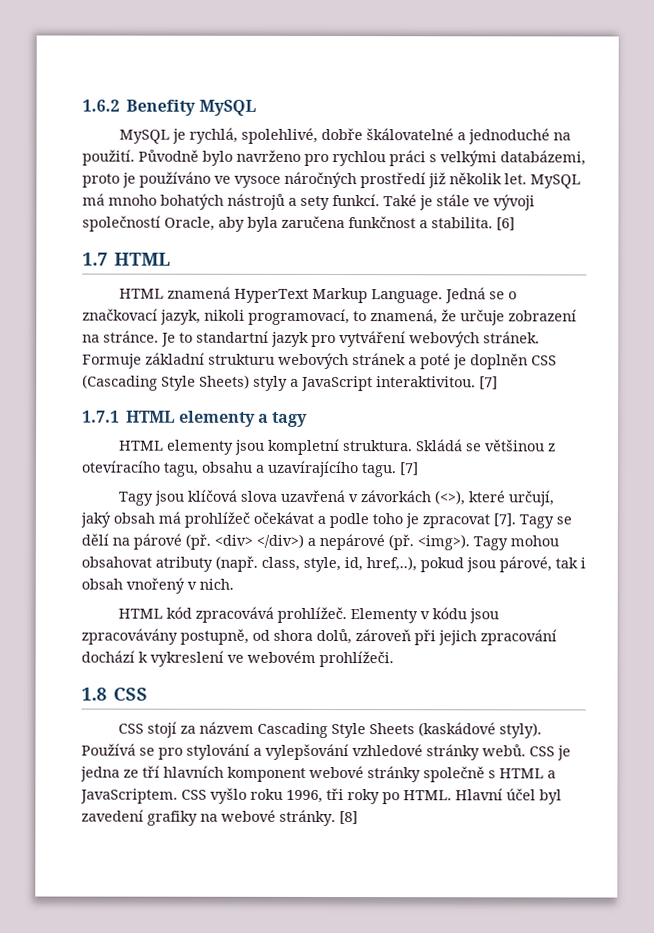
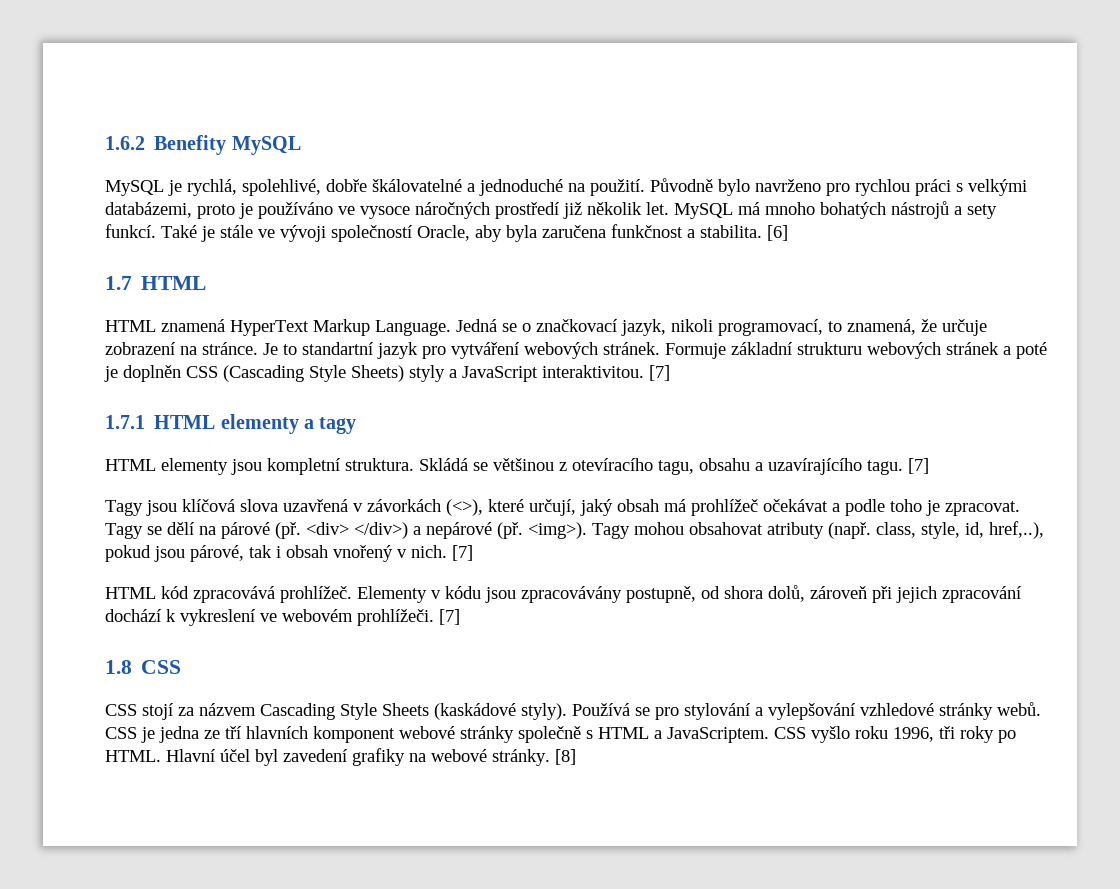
- Tagy jsou klíčová slova uzavřená v závorkách (<>), které určují, jaký obsah má prohlížeč očekávat a podle toho je zpracovat [7].
+ Tagy jsou klíčová slova uzavřená v závorkách (<>), které určují, jaký obsah má prohlížeč očekávat a podle toho je zpracovat.
- Tagy mohou obsahovat atributy (např. class, style, id, href,..), pokud jsou párové, tak i obsah vnořený v nich.
+ Tagy mohou obsahovat atributy (např. class, style, id, href,..), pokud jsou párové, tak i obsah vnořený v nich. [7]
- Elementy v kódu jsou zpracovávány postupně, od shora dolů, zároveň při jejich zpracování dochází k vykreslení ve webovém prohlížeči.
+ Elementy v kódu jsou zpracovávány postupně, od shora dolů, zároveň při jejich zpracování dochází k vykreslení ve webovém prohlížeči. [7]

